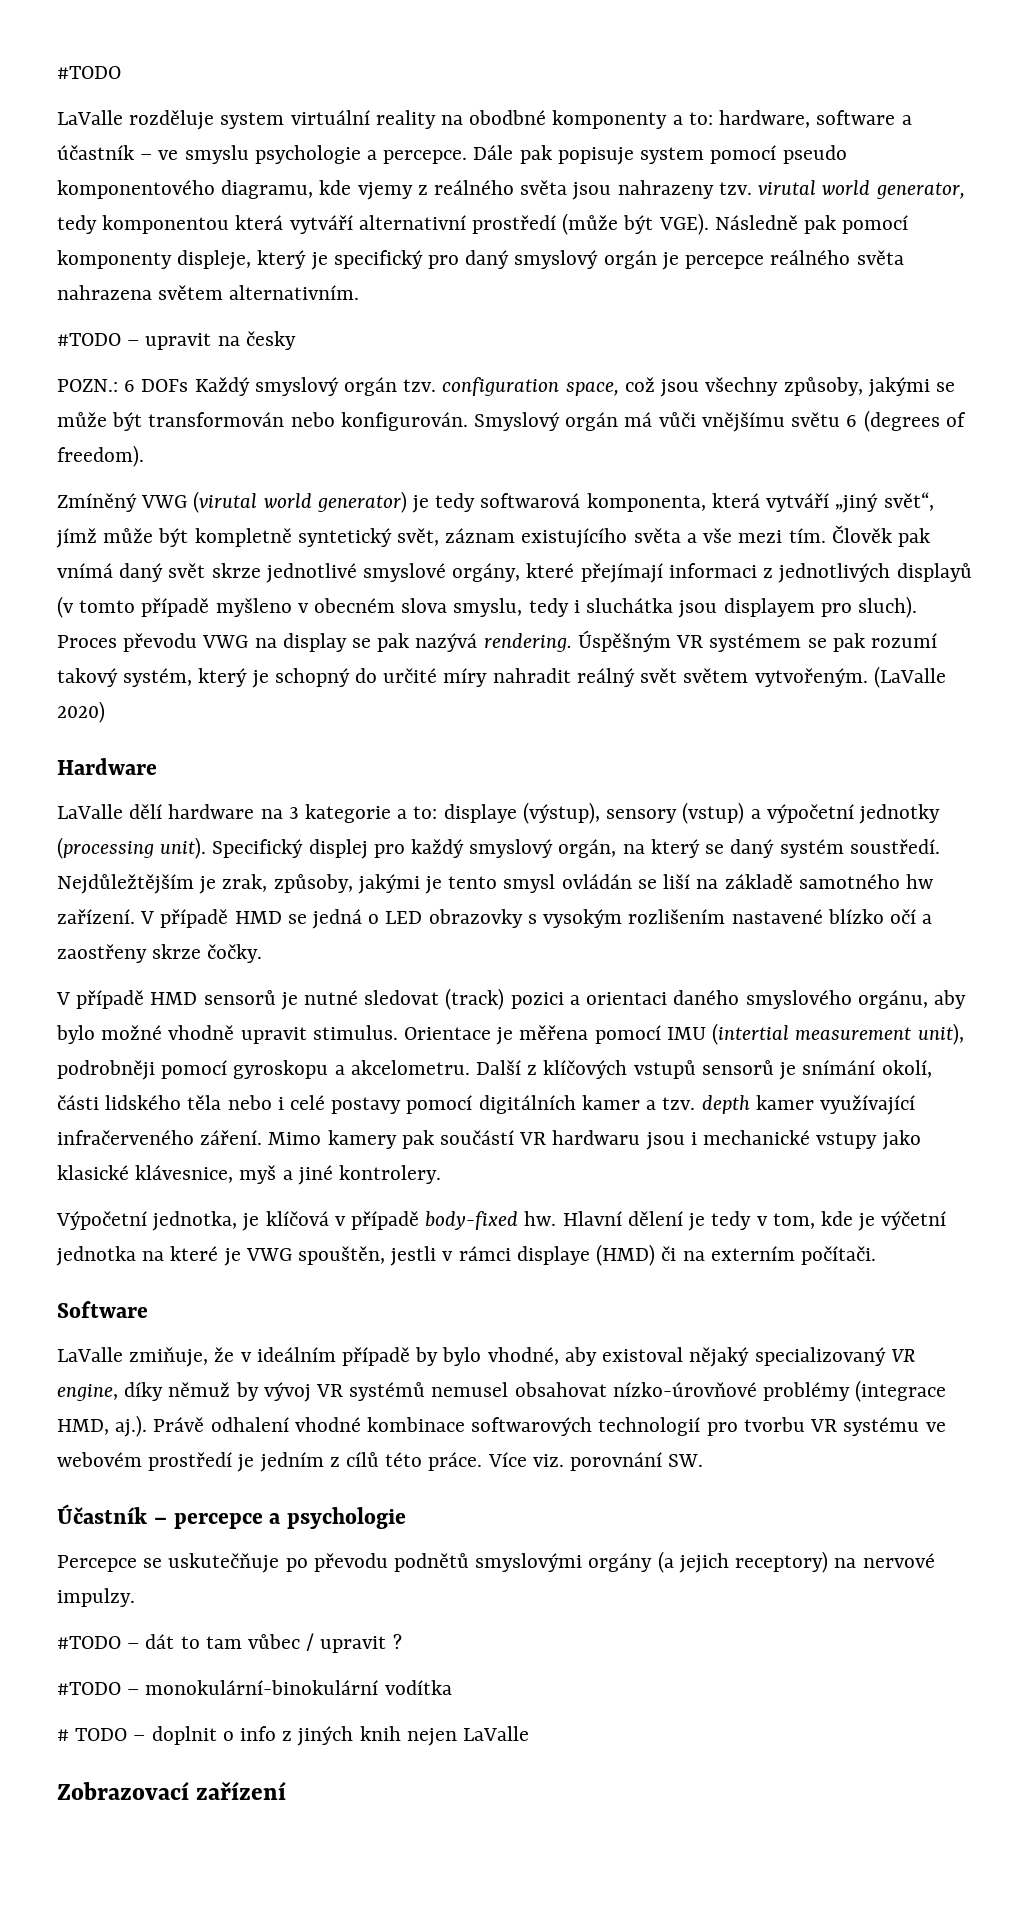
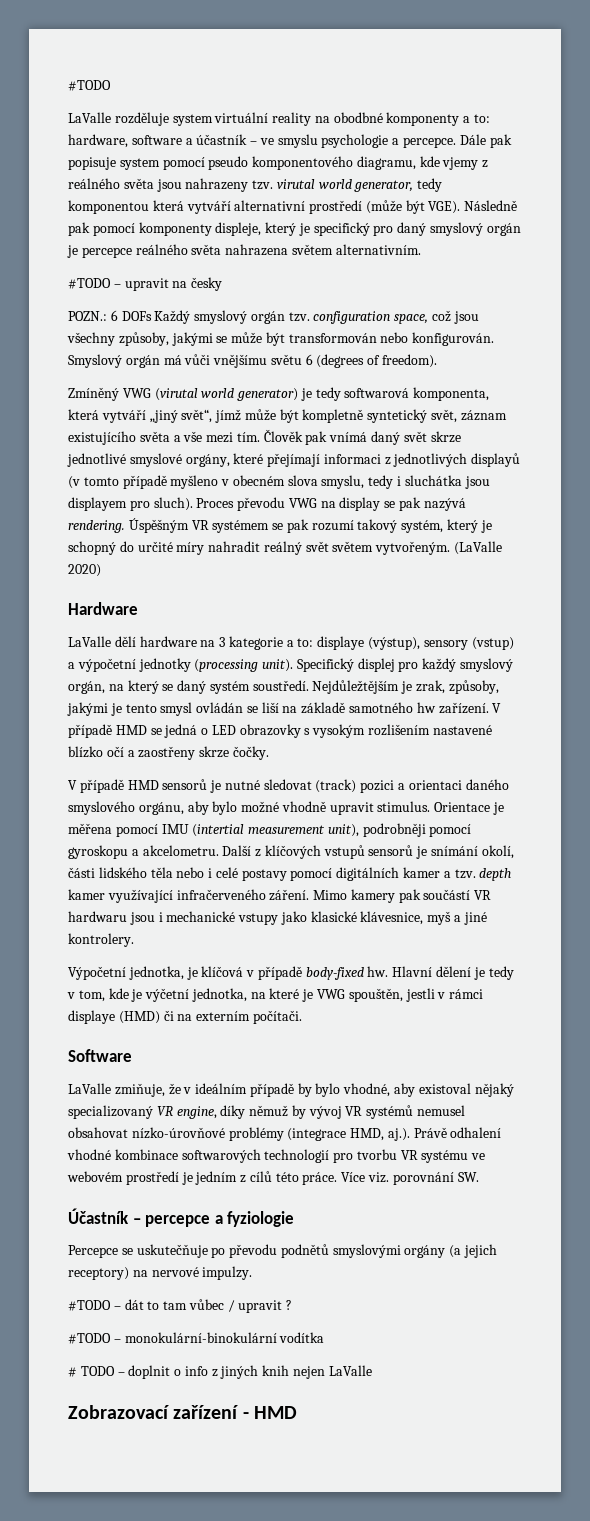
- Hlavní dělení je tedy v tom, kde je výčetní jednotka na které je VWG spouštěn, jestli v rámci displaye (HMD) či na externím počítači.
+ Hlavní dělení je tedy v tom, kde je výčetní jednotka, na které je VWG spouštěn, jestli v rámci displaye (HMD) či na externím počítači.
- Účastník – percepce a psychologie
+ Účastník – percepce a fyziologie
- Zobrazovací zařízení
+ Zobrazovací zařízení - HMD

